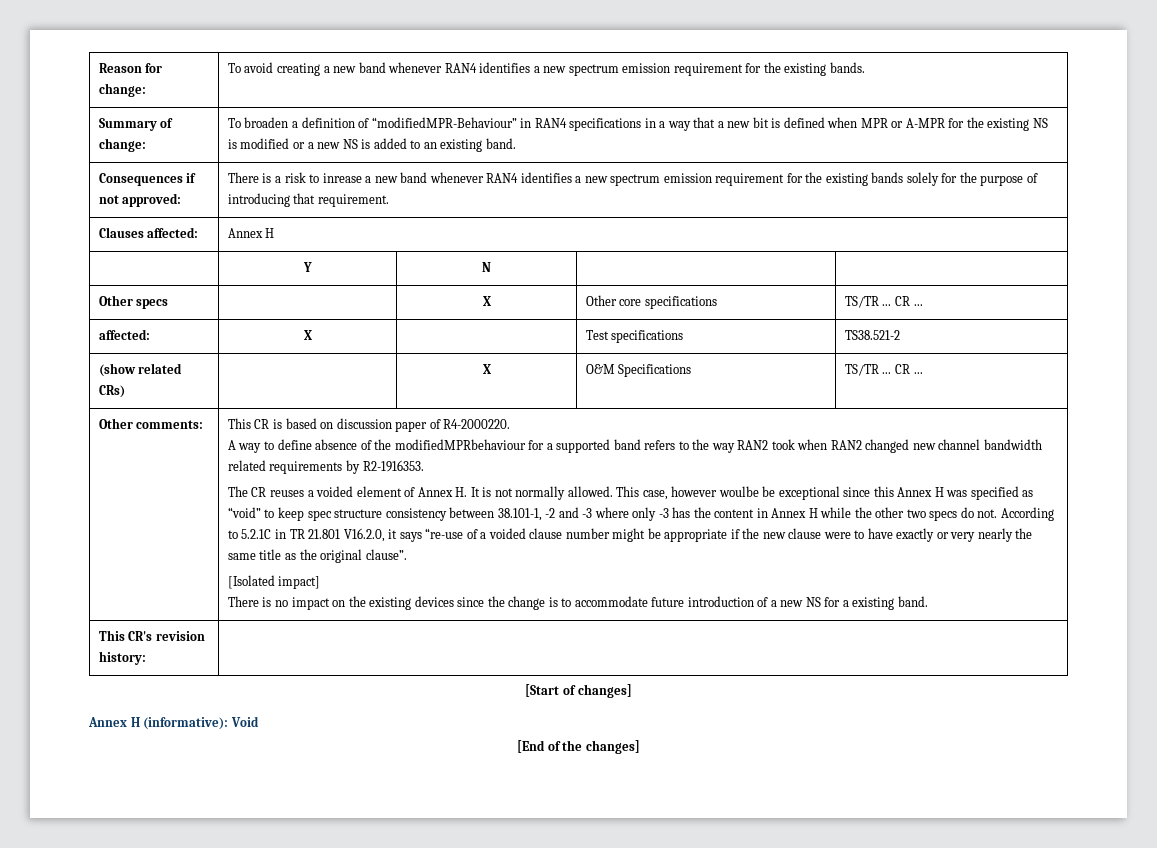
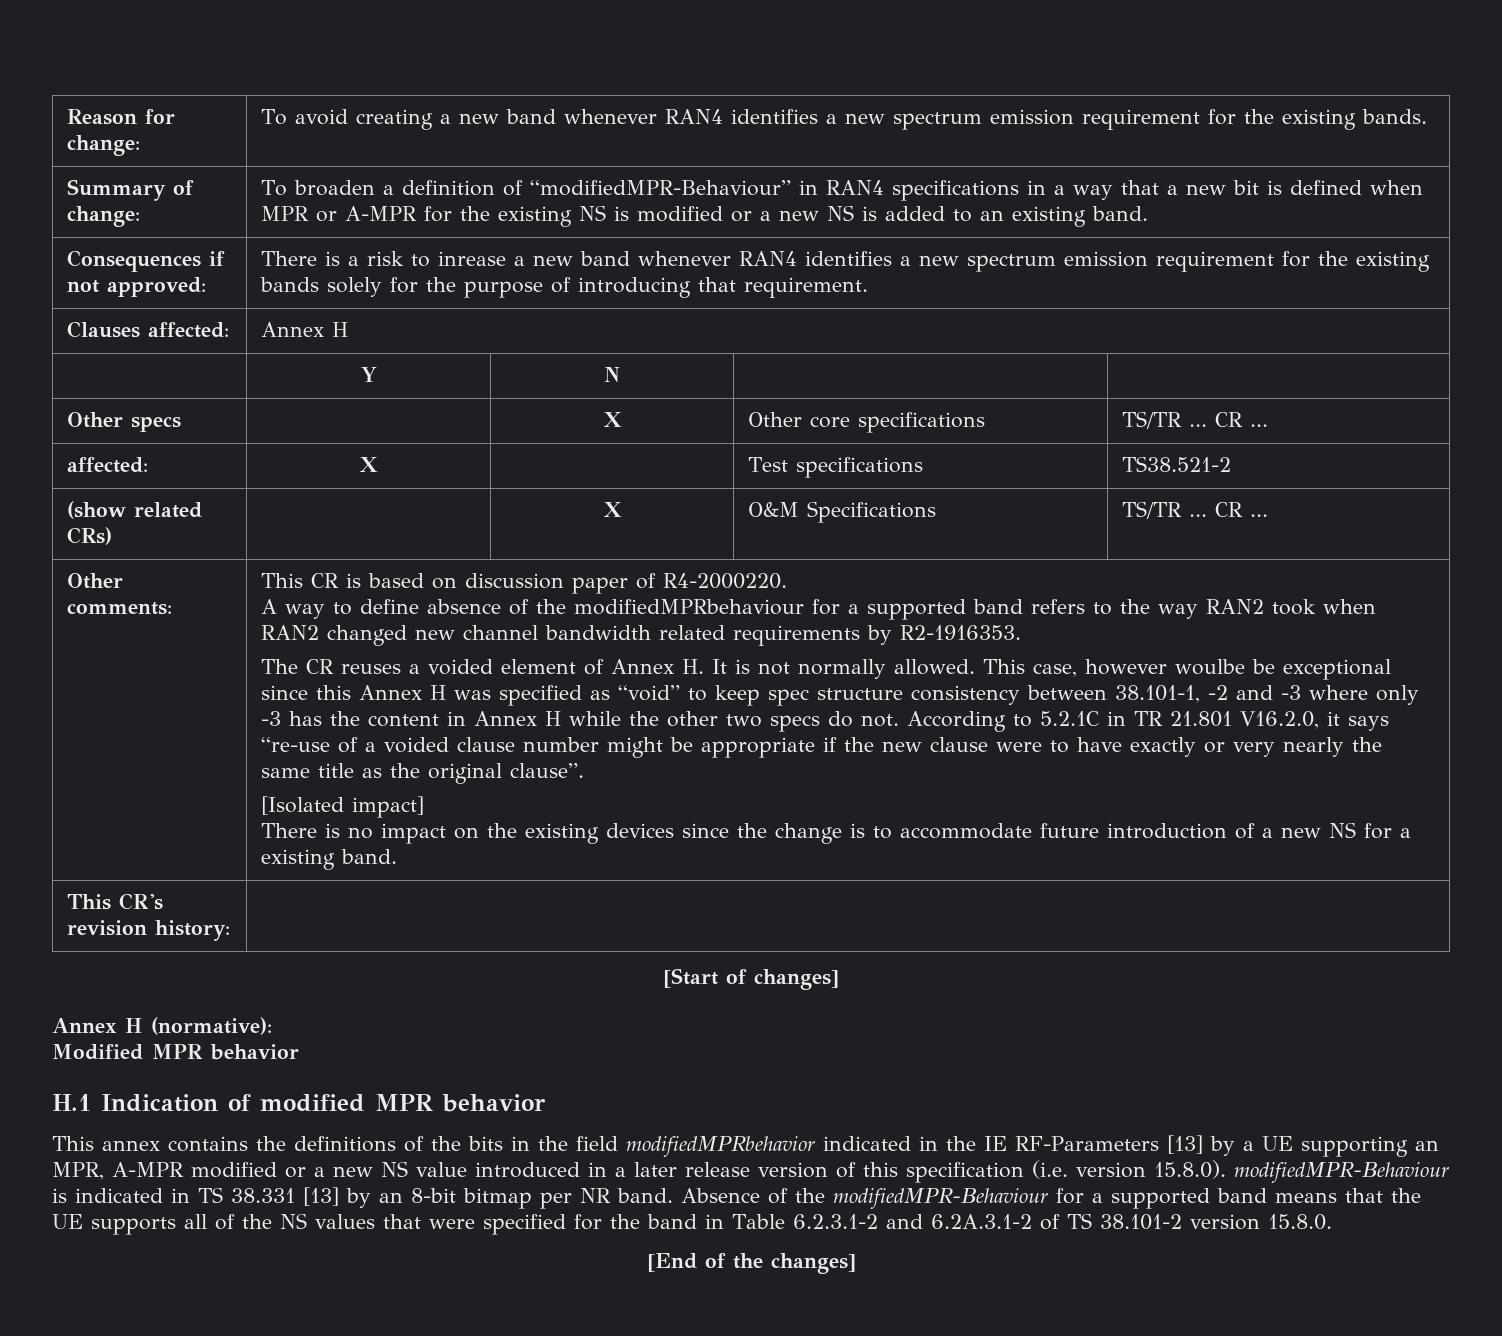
- Annex H (informative): Void
+ Annex H (normative):
+ Modified MPR behavior
+ H.1 Indication of modified MPR behavior
+ This annex contains the definitions of the bits in the field modifiedMPRbehavior indicated in the IE RF-Parameters [13] by a UE supporting an MPR, A-MPR modified or a new NS value introduced in a later release version of this specification (i.e. version 15.8.0). modifiedMPR-Behaviour is indicated in TS 38.331 [13] by an 8-bit bitmap per NR band. Absence of the modifiedMPR-Behaviour for a supported band means that the UE supports all of the NS values that were specified for the band in Table 6.2.3.1-2 and 6.2A.3.1-2 of TS 38.101-2 version 15.8.0.

